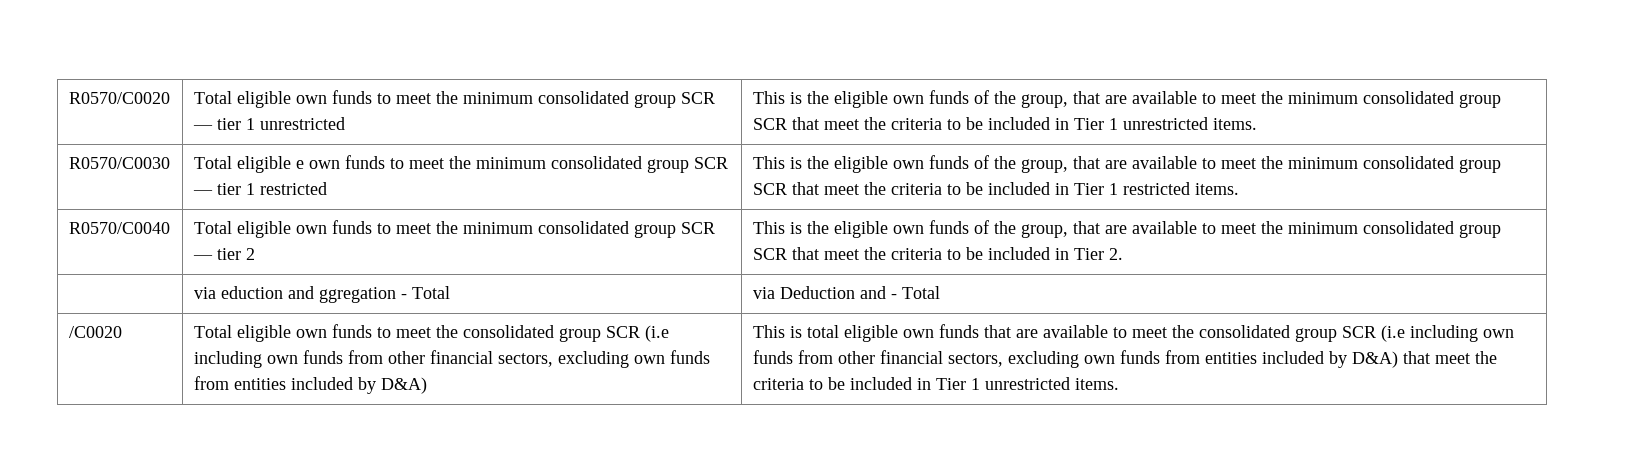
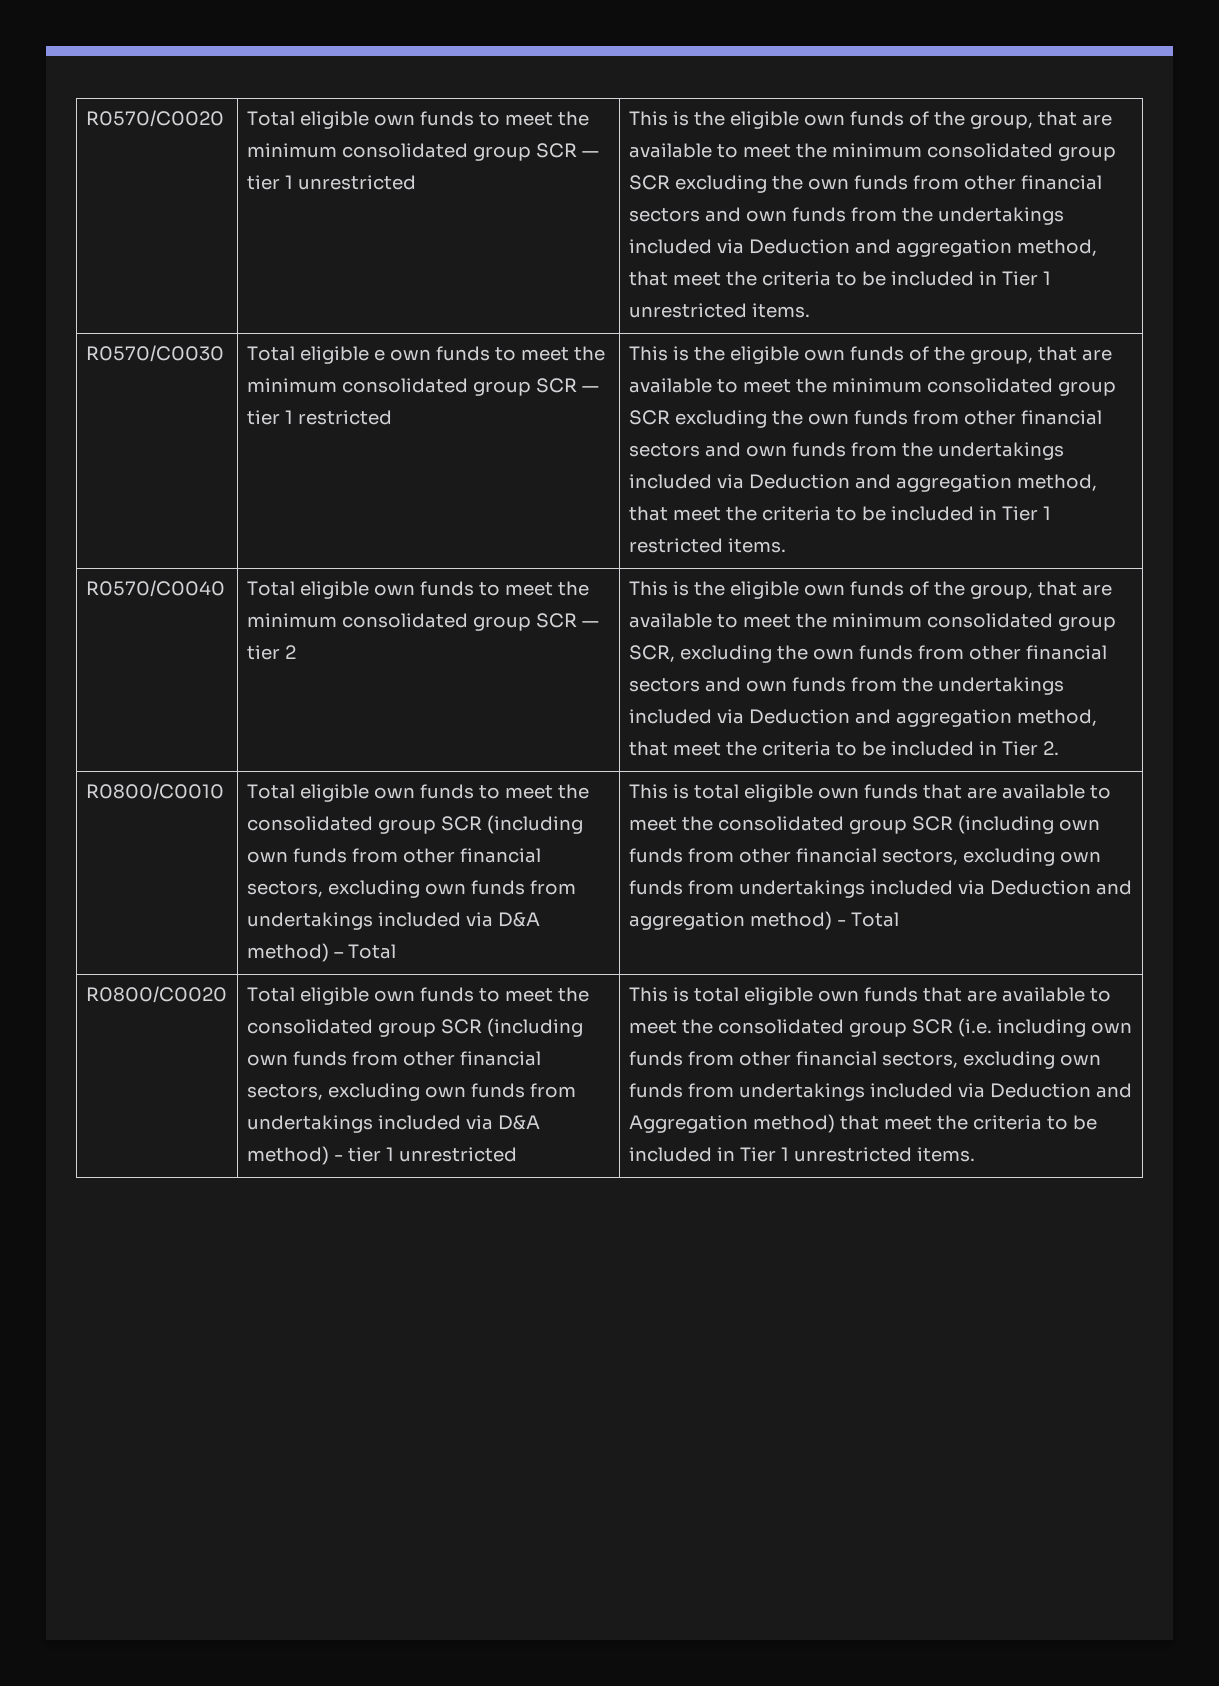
- This is the eligible own funds of the group, that are available to meet the minimum consolidated group SCR that meet the criteria to be included in Tier 1 unrestricted items.
+ This is the eligible own funds of the group, that are available to meet the minimum consolidated group SCR excluding the own funds from other financial sectors and own funds from the undertakings included via Deduction and aggregation method, that meet the criteria to be included in Tier 1 unrestricted items.
- This is the eligible own funds of the group, that are available to meet the minimum consolidated group SCR that meet the criteria to be included in Tier 1 restricted items.
+ This is the eligible own funds of the group, that are available to meet the minimum consolidated group SCR excluding the own funds from other financial sectors and own funds from the undertakings included via Deduction and aggregation method, that meet the criteria to be included in Tier 1 restricted items.
- This is the eligible own funds of the group, that are available to meet the minimum consolidated group SCR that meet the criteria to be included in Tier 2.
+ This is the eligible own funds of the group, that are available to meet the minimum consolidated group SCR, excluding the own funds from other financial sectors and own funds from the undertakings included via Deduction and aggregation method, that meet the criteria to be included in Tier 2.
- via eduction and ggregation - Total | via Deduction and - Total
- /C0020
+ R0800/C0010
- Total eligible own funds to meet the consolidated group SCR (i.e including own funds from other financial sectors, excluding own funds from entities included by D&A)
+ Total eligible own funds to meet the consolidated group SCR (including own funds from other financial sectors, excluding own funds from undertakings included via D&A method) – Total
- This is total eligible own funds that are available to meet the consolidated group SCR (i.e including own funds from other financial sectors, excluding own funds from entities included by D&A) that meet the criteria to be included in Tier 1 unrestricted items.
+ This is total eligible own funds that are available to meet the consolidated group SCR (including own funds from other financial sectors, excluding own funds from undertakings included via Deduction and aggregation method) - Total
+ R0800/C0020 | Total eligible own funds to meet the consolidated group SCR (including own funds from other financial sectors, excluding own funds from undertakings included via D&A method) - tier 1 unrestricted | This is total eligible own funds that are available to meet the consolidated group SCR (i.e. including own funds from other financial sectors, excluding own funds from undertakings included via Deduction and Aggregation method) that meet the criteria to be included in Tier 1 unrestricted items.

